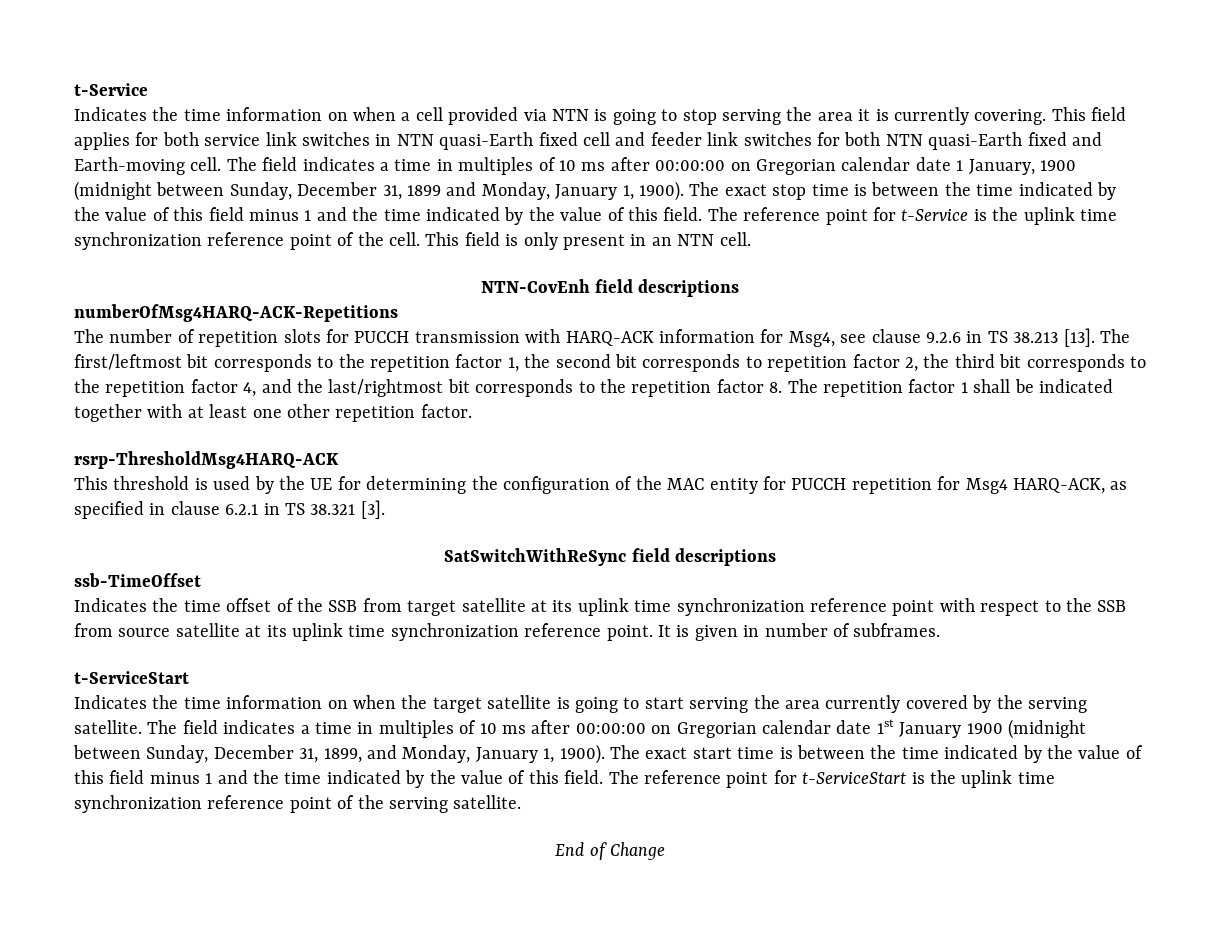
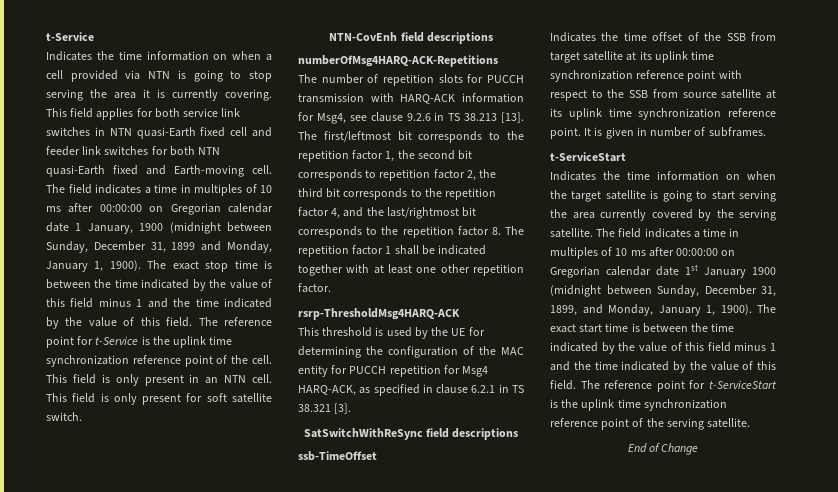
+ This field is only present for soft satellite switch.

